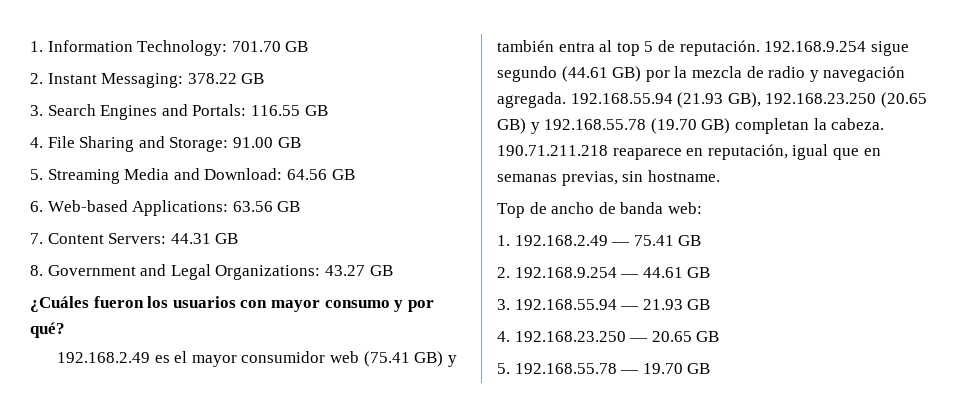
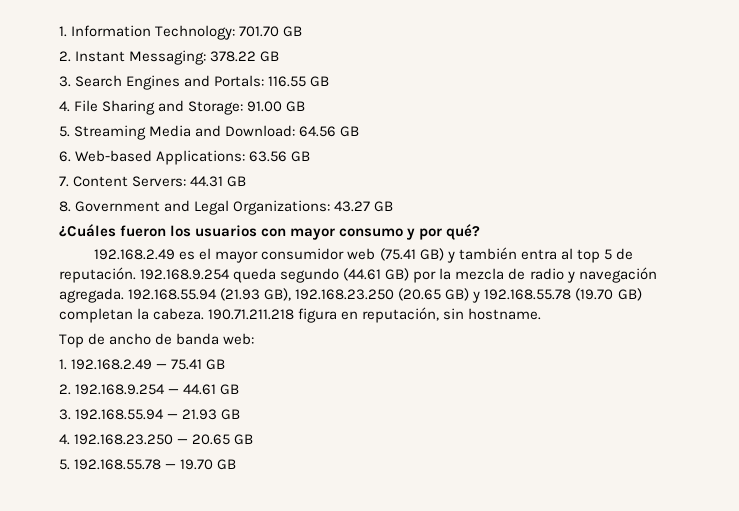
- 192.168.9.254 sigue segundo (44.61 GB) por la mezcla de radio y navegación agregada.
+ 192.168.9.254 queda segundo (44.61 GB) por la mezcla de radio y navegación agregada.
- 190.71.211.218 reaparece en reputación, igual que en semanas previas, sin hostname.
+ 190.71.211.218 figura en reputación, sin hostname.

